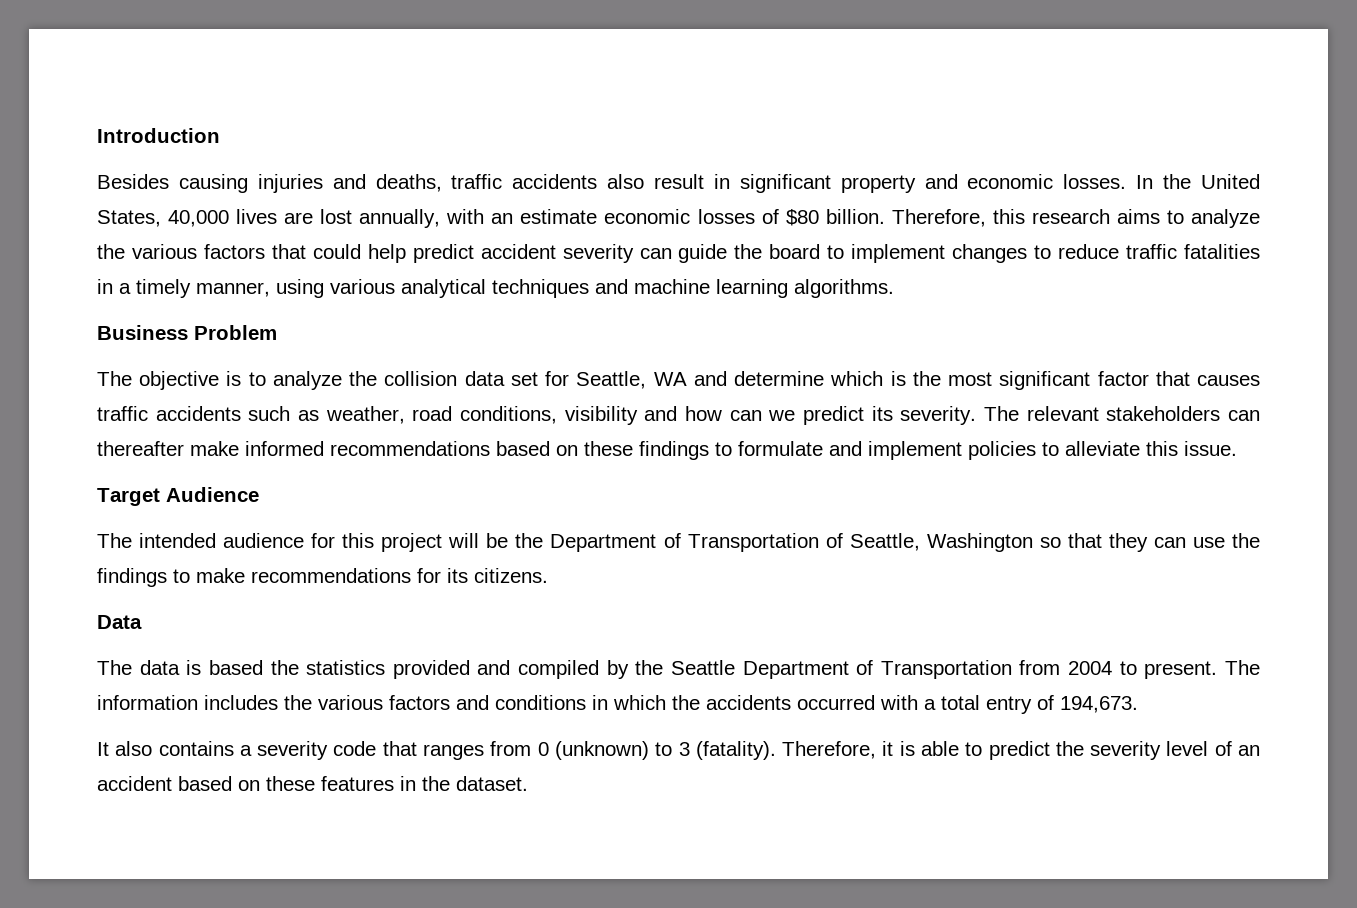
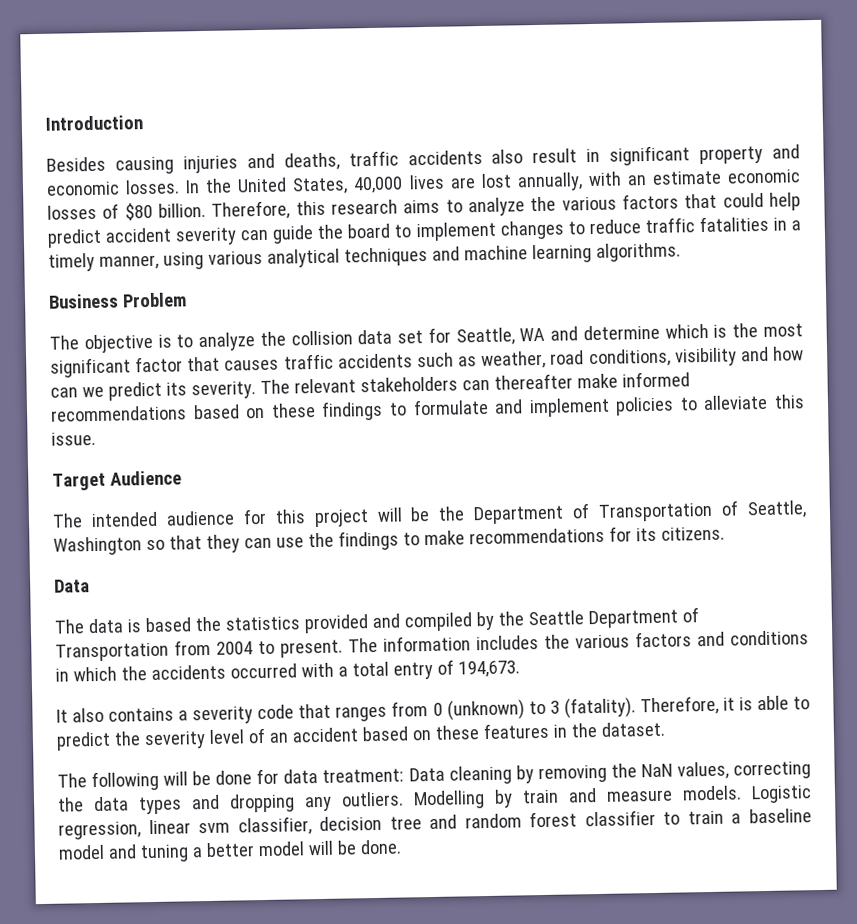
+ The following will be done for data treatment: Data cleaning by removing the NaN values, correcting the data types and dropping any outliers. Modelling by train and measure models. Logistic regression, linear svm classifier, decision tree and random forest classifier to train a baseline model and tuning a better model will be done.

